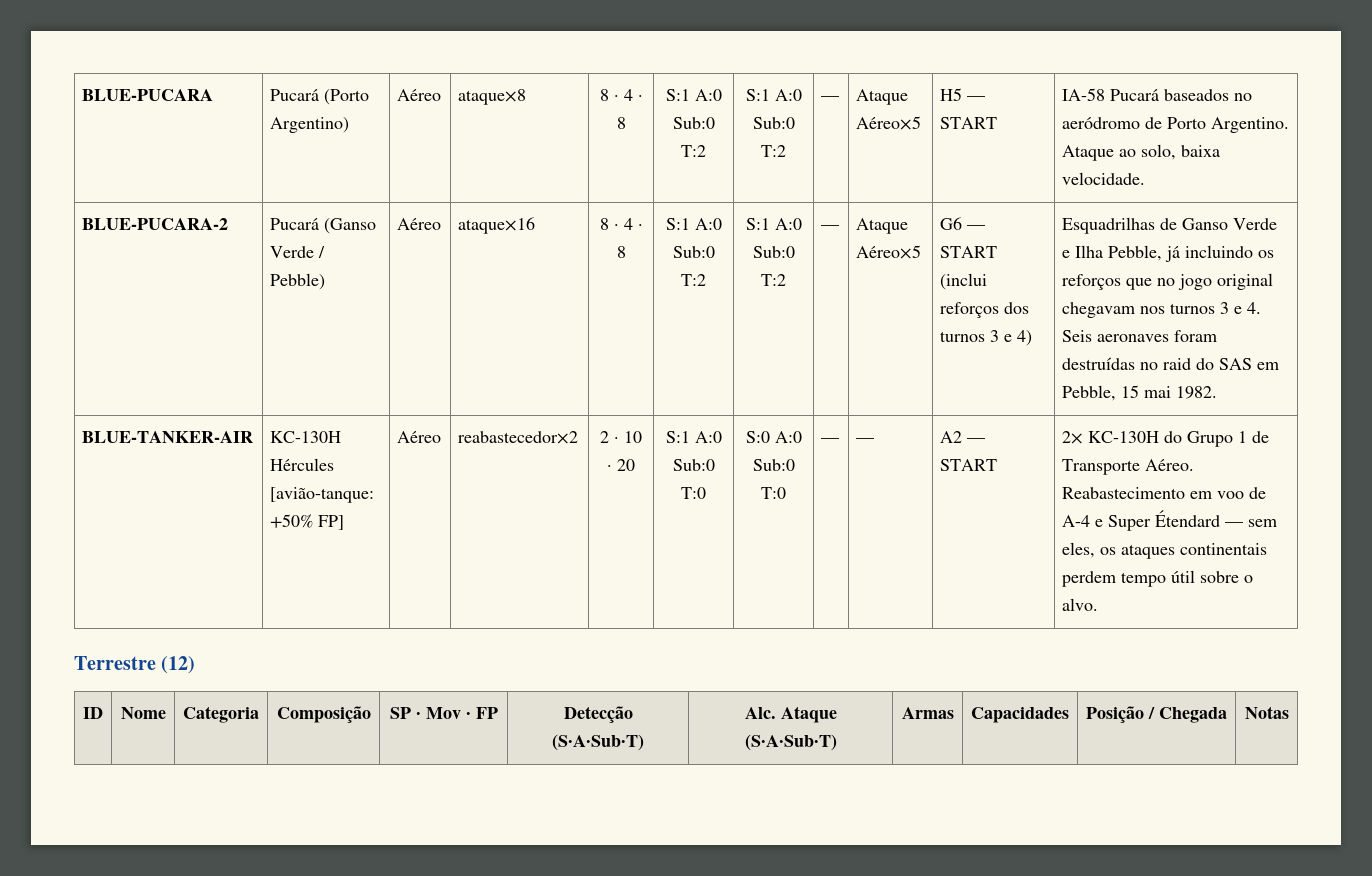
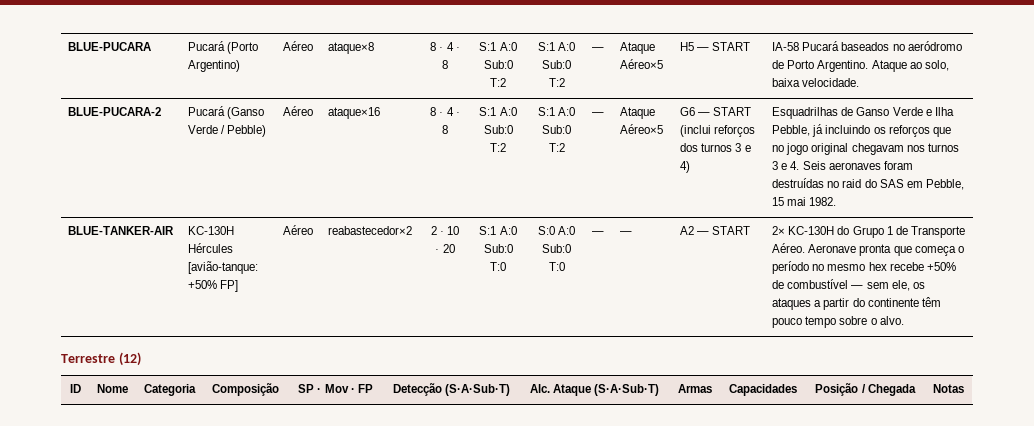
- Reabastecimento em voo de A-4 e Super Étendard — sem eles, os ataques continentais perdem tempo útil sobre o alvo.
+ Aeronave pronta que começa o período no mesmo hex recebe +50% de combustível — sem ele, os ataques a partir do continente têm pouco tempo sobre o alvo.

